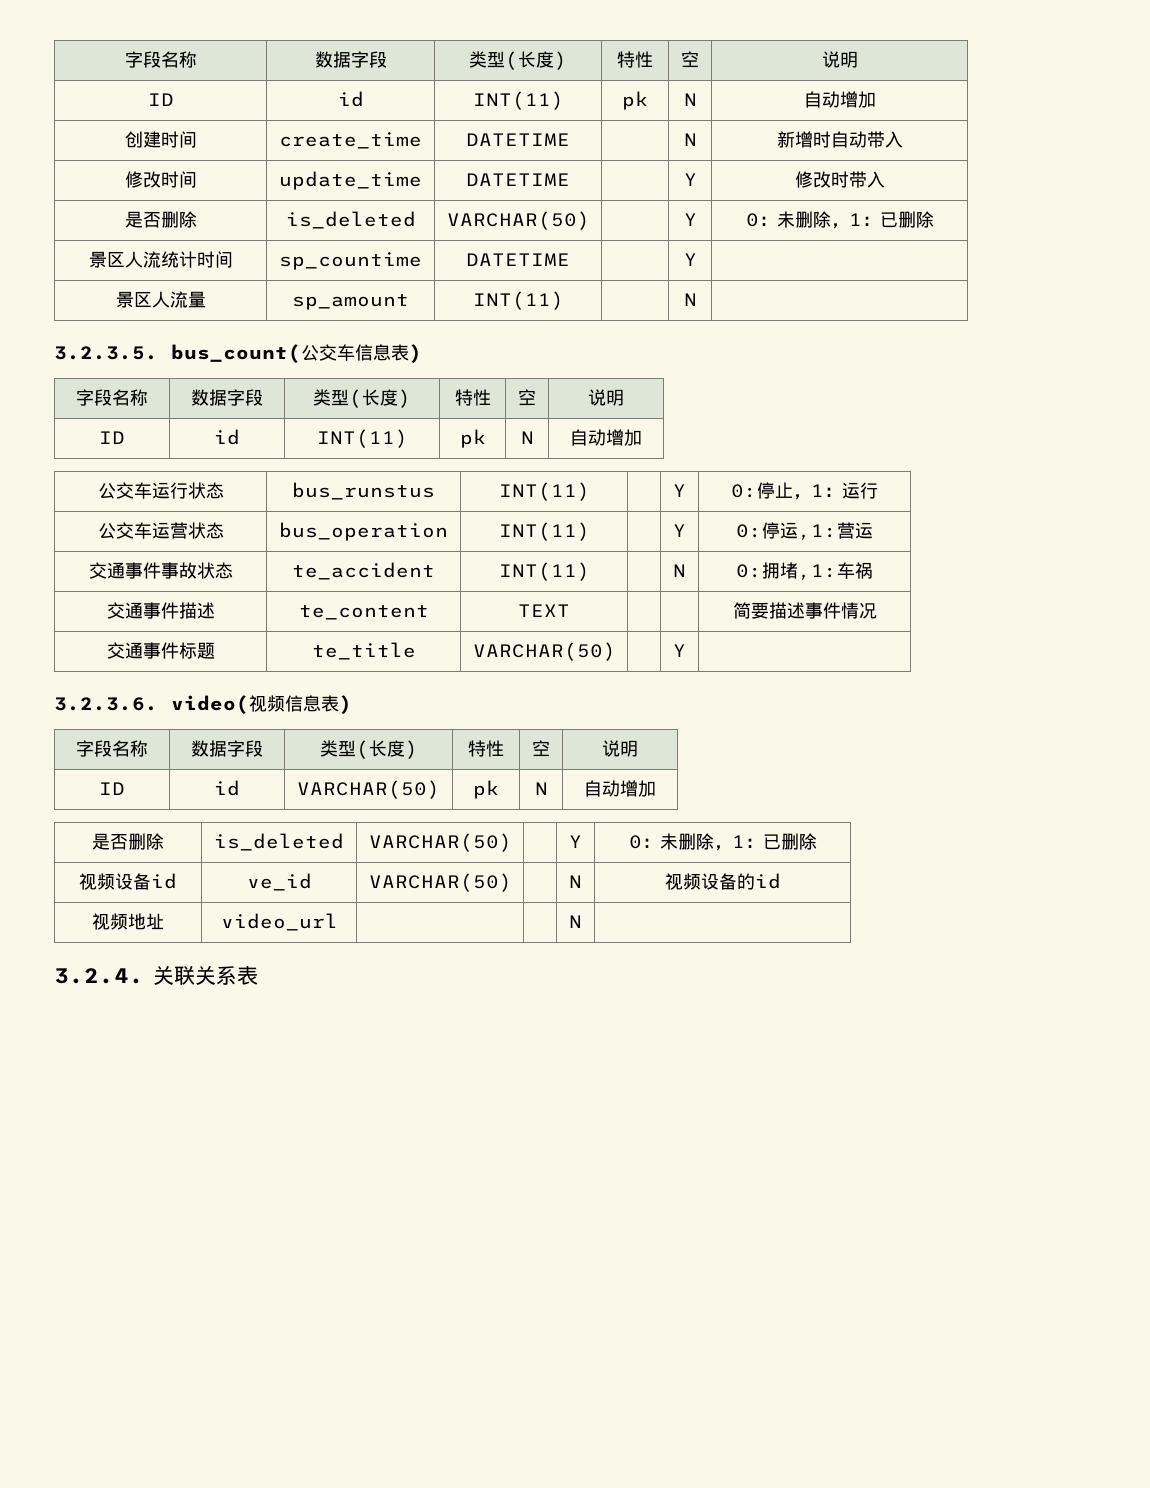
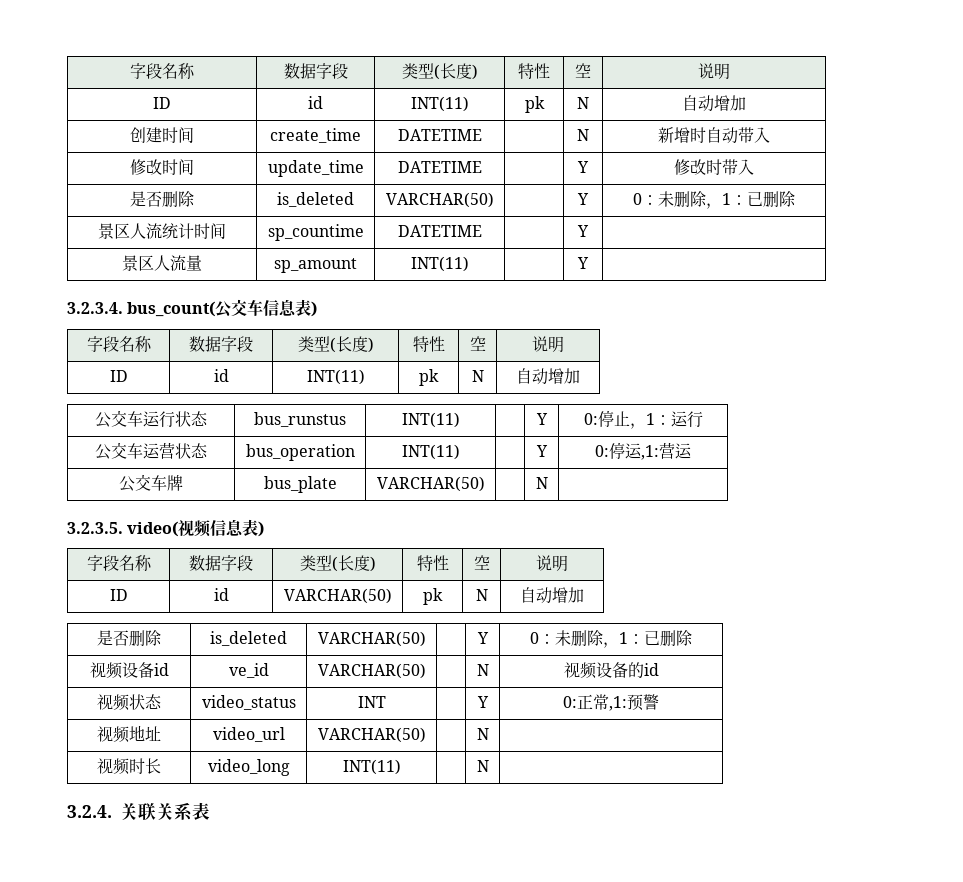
- 景区人流量 | sp_amount | INT(11) | | N |
- 3.2.3.5. bus_count(公交车信息表)
+ 景区人流量 | sp_amount | INT(11) | | Y |
+ 3.2.3.4. bus_count(公交车信息表)
- 交通事件事故状态 | te_accident | INT(11) | | N | 0:拥堵,1:车祸
- 交通事件描述 | te_content | TEXT | | | 简要描述事件情况
- 交通事件标题 | te_title | VARCHAR(50) | | Y |
- 3.2.3.6. video(视频信息表)
+ 公交车牌 | bus_plate | VARCHAR(50) | | N |
+ 3.2.3.5. video(视频信息表)
- 视频地址 | video_url | | | N |
+ 视频状态 | video_status | INT | | Y | 0:正常,1:预警
+ 视频地址 | video_url | VARCHAR(50) | | N |
+ 视频时长 | video_long | INT(11) | | N |

